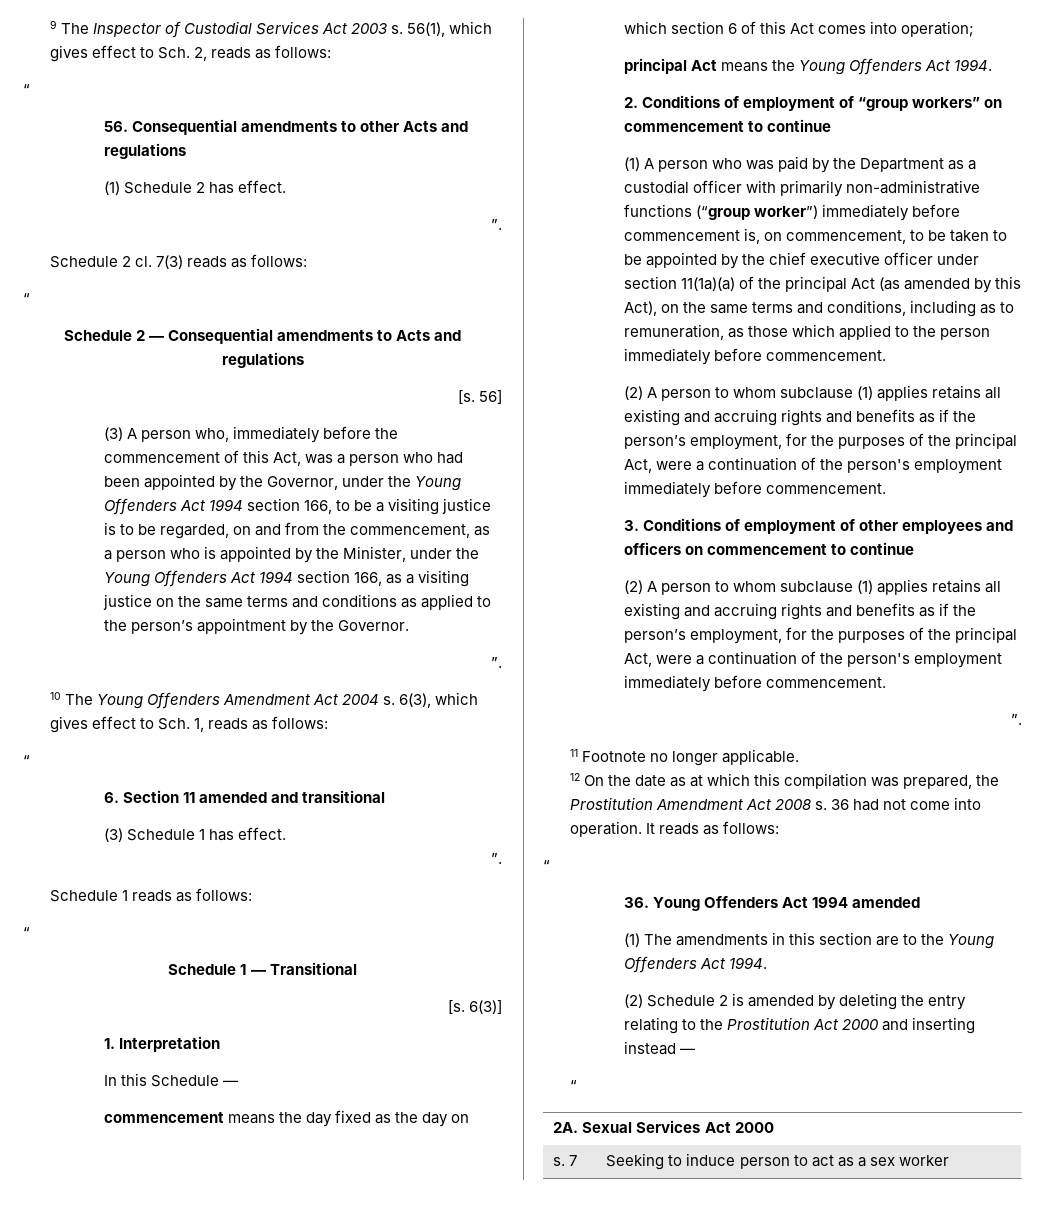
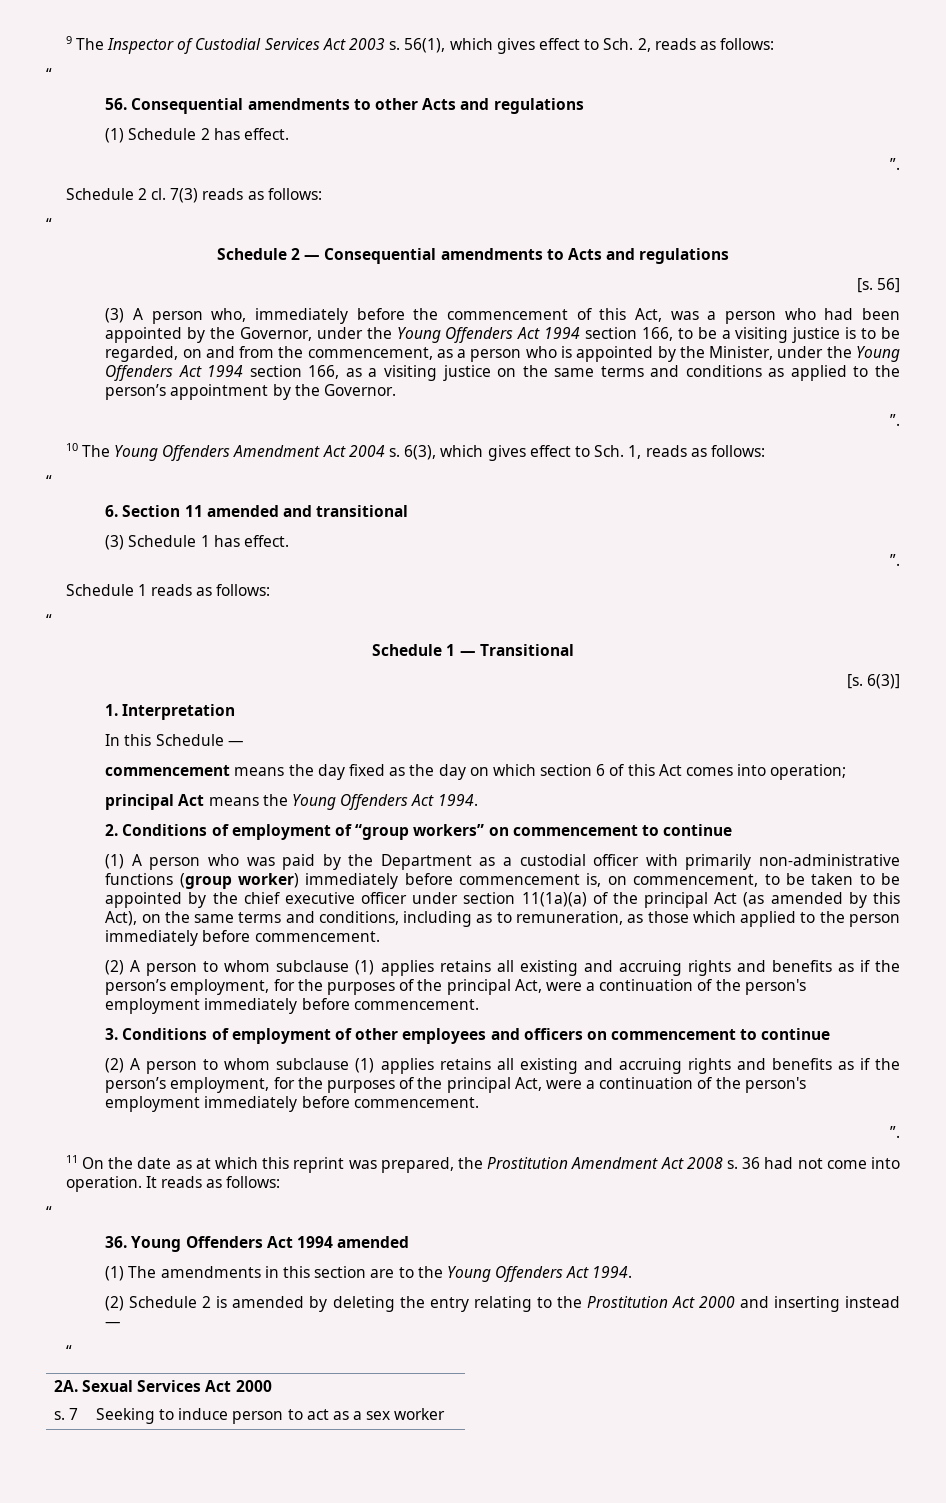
- (1) A person who was paid by the Department as a custodial officer with primarily non-administrative functions (“group worker”) immediately before commencement is, on commencement, to be taken to be appointed by the chief executive officer under section 11(1a)(a) of the principal Act (as amended by this Act), on the same terms and conditions, including as to remuneration, as those which applied to the person immediately before commencement.
+ (1) A person who was paid by the Department as a custodial officer with primarily non-administrative functions (group worker) immediately before commencement is, on commencement, to be taken to be appointed by the chief executive officer under section 11(1a)(a) of the principal Act (as amended by this Act), on the same terms and conditions, including as to remuneration, as those which applied to the person immediately before commencement.
- 11 Footnote no longer applicable.
- 12 On the date as at which this compilation was prepared, the Prostitution Amendment Act 2008 s.
+ 11 On the date as at which this reprint was prepared, the Prostitution Amendment Act 2008 s.

